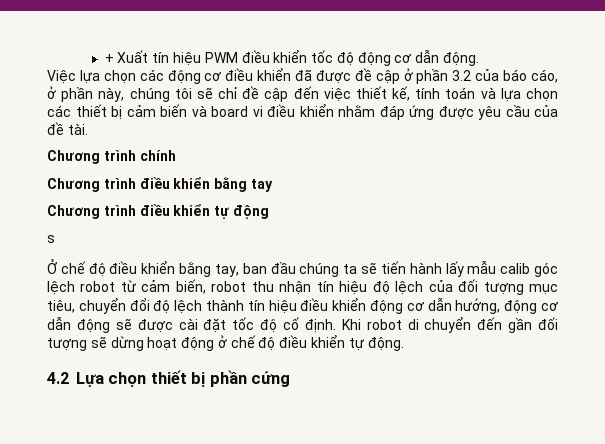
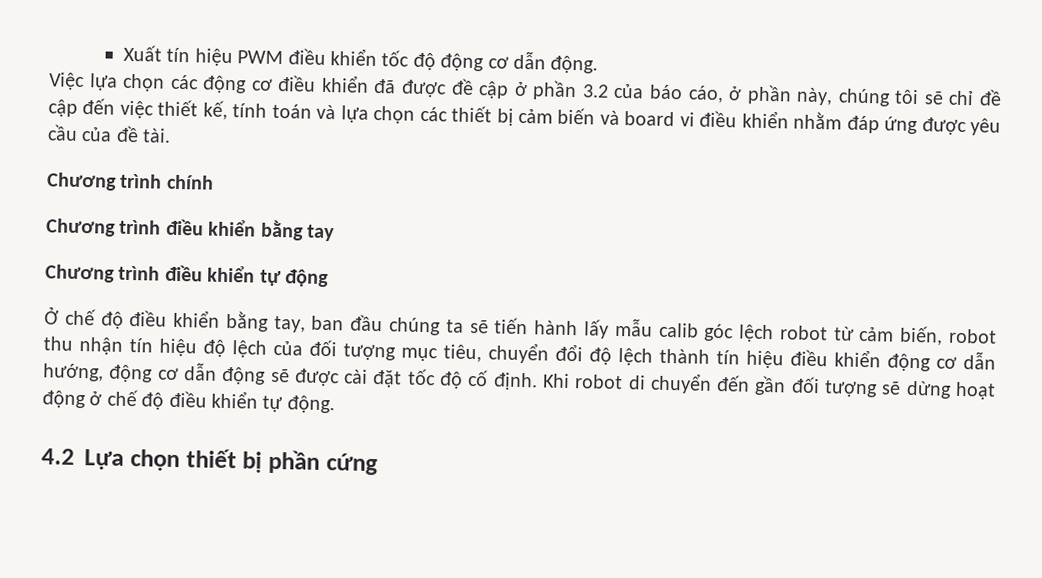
- + Xuất tín hiệu PWM điều khiển tốc độ động cơ dẫn động.
+ Xuất tín hiệu PWM điều khiển tốc độ động cơ dẫn động.
- s

